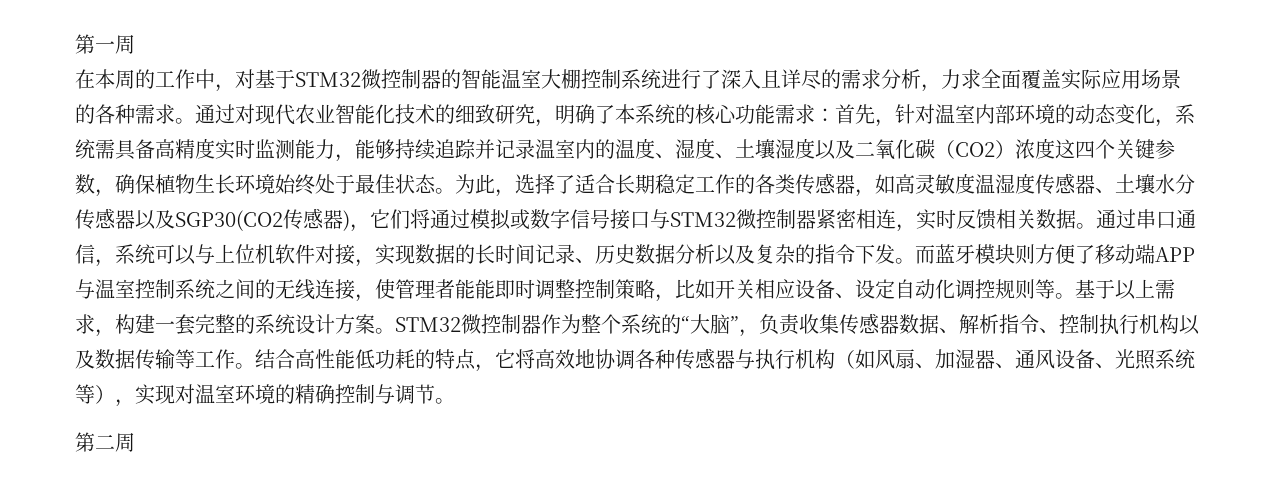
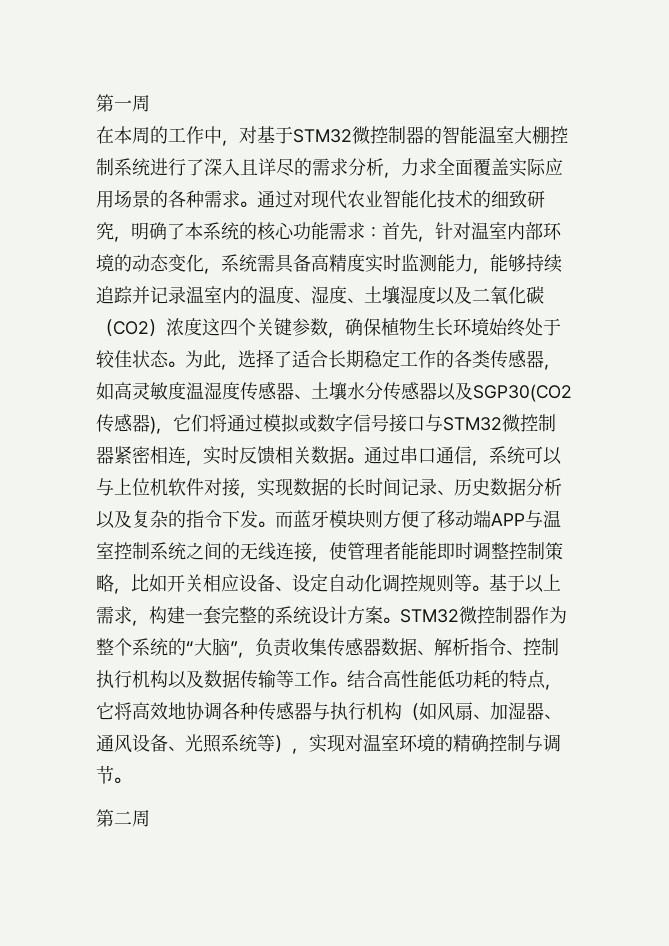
- 首先，针对温室内部环境的动态变化，系统需具备高精度实时监测能力，能够持续追踪并记录温室内的温度、湿度、土壤湿度以及二氧化碳（CO2）浓度这四个关键参数，确保植物生长环境始终处于最佳状态。
+ 首先，针对温室内部环境的动态变化，系统需具备高精度实时监测能力，能够持续追踪并记录温室内的温度、湿度、土壤湿度以及二氧化碳（CO2）浓度这四个关键参数，确保植物生长环境始终处于较佳状态。

